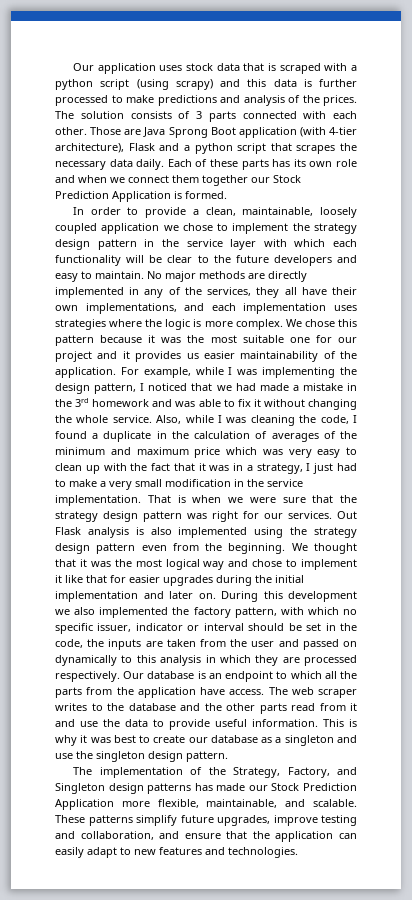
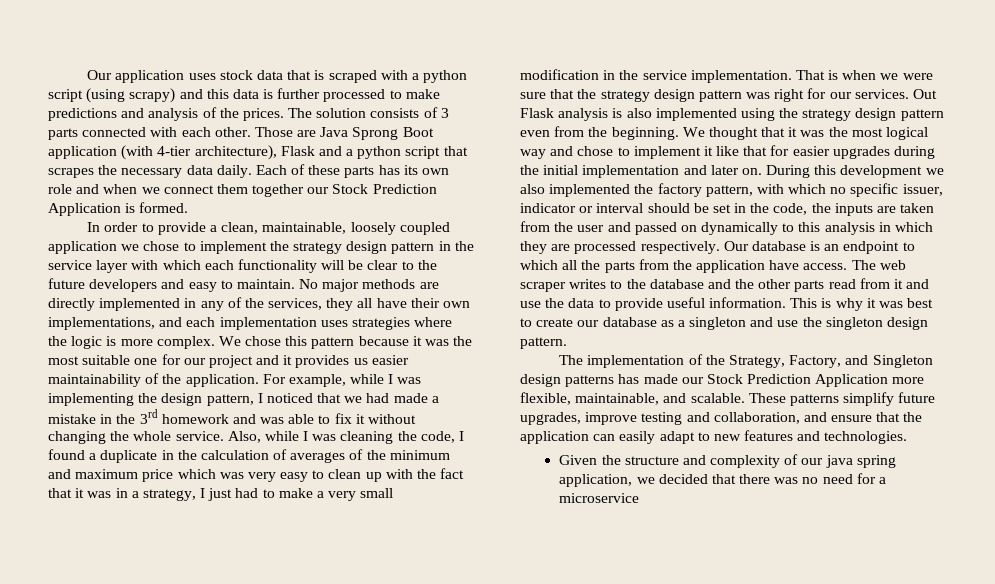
+ Given the structure and complexity of our java spring application, we decided that there was no need for a microservice

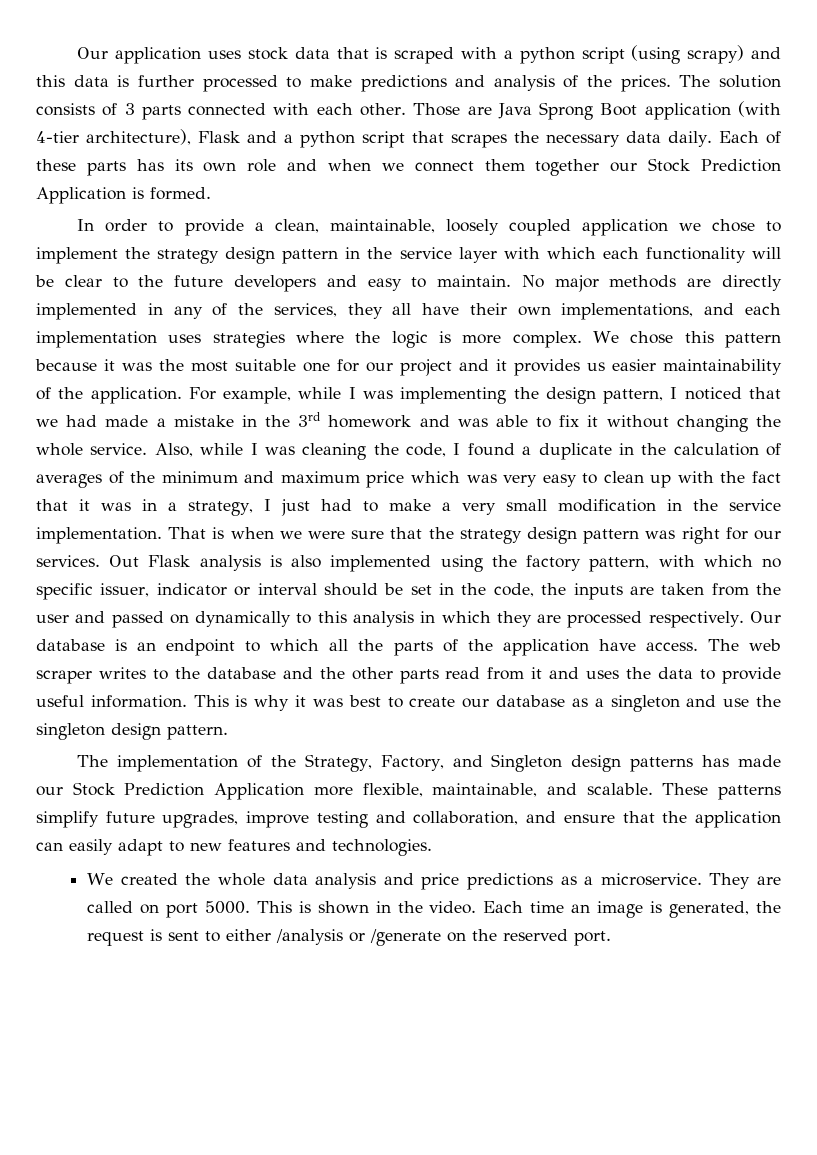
- Out Flask analysis is also implemented using the strategy design pattern even from the beginning. We thought that it was the most logical way and chose to implement it like that for easier upgrades during the initial implementation and later on. During this development we also implemented the factory pattern, with which no specific issuer, indicator or interval should be set in the code, the inputs are taken from the user and passed on dynamically to this analysis in which they are processed respectively.
+ Out Flask analysis is also implemented using the factory pattern, with which no specific issuer, indicator or interval should be set in the code, the inputs are taken from the user and passed on dynamically to this analysis in which they are processed respectively.
- Our database is an endpoint to which all the parts from the application have access.
+ Our database is an endpoint to which all the parts of the application have access.
- The web scraper writes to the database and the other parts read from it and use the data to provide useful information.
+ The web scraper writes to the database and the other parts read from it and uses the data to provide useful information.
- Given the structure and complexity of our java spring application, we decided that there was no need for a microservice
+ We created the whole data analysis and price predictions as a microservice. They are called on port 5000. This is shown in the video. Each time an image is generated, the request is sent to either /analysis or /generate on the reserved port.

